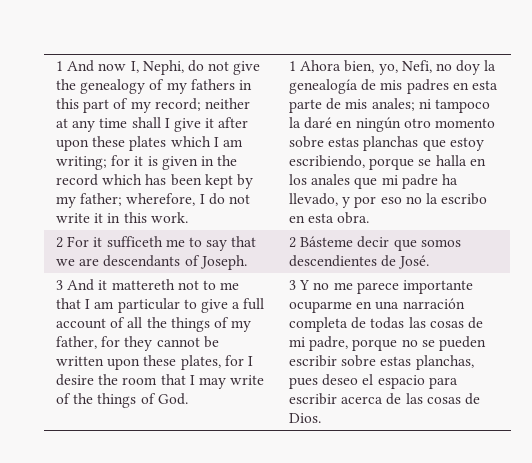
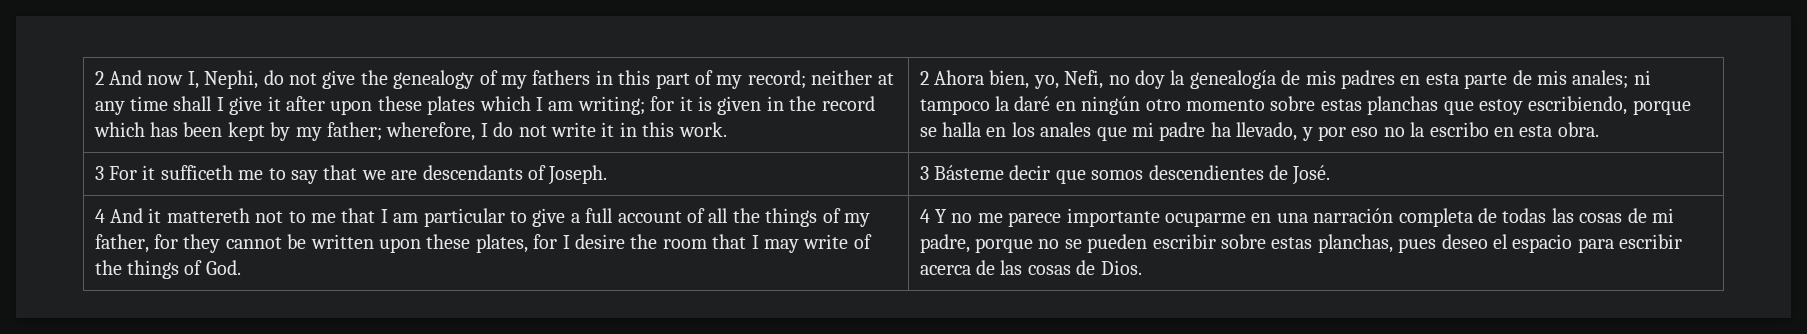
- 1 And now I, Nephi, do not give the genealogy of my fathers in this part of my record; neither at any time shall I give it after upon these plates which I am writing; for it is given in the record which has been kept by my father; wherefore, I do not write it in this work.
+ 2 And now I, Nephi, do not give the genealogy of my fathers in this part of my record; neither at any time shall I give it after upon these plates which I am writing; for it is given in the record which has been kept by my father; wherefore, I do not write it in this work.
- 1 Ahora bien, yo, Nefi, no doy la genealogía de mis padres en esta parte de mis anales; ni tampoco la daré en ningún otro momento sobre estas planchas que estoy escribiendo, porque se halla en los anales que mi padre ha llevado, y por eso no la escribo en esta obra.
+ 2 Ahora bien, yo, Nefi, no doy la genealogía de mis padres en esta parte de mis anales; ni tampoco la daré en ningún otro momento sobre estas planchas que estoy escribiendo, porque se halla en los anales que mi padre ha llevado, y por eso no la escribo en esta obra.
- 2 For it sufficeth me to say that we are descendants of Joseph. | 2 Básteme decir que somos descendientes de José.
+ 3 For it sufficeth me to say that we are descendants of Joseph. | 3 Básteme decir que somos descendientes de José.
- 3 And it mattereth not to me that I am particular to give a full account of all the things of my father, for they cannot be written upon these plates, for I desire the room that I may write of the things of God.
+ 4 And it mattereth not to me that I am particular to give a full account of all the things of my father, for they cannot be written upon these plates, for I desire the room that I may write of the things of God.
- 3 Y no me parece importante ocuparme en una narración completa de todas las cosas de mi padre, porque no se pueden escribir sobre estas planchas, pues deseo el espacio para escribir acerca de las cosas de Dios.
+ 4 Y no me parece importante ocuparme en una narración completa de todas las cosas de mi padre, porque no se pueden escribir sobre estas planchas, pues deseo el espacio para escribir acerca de las cosas de Dios.

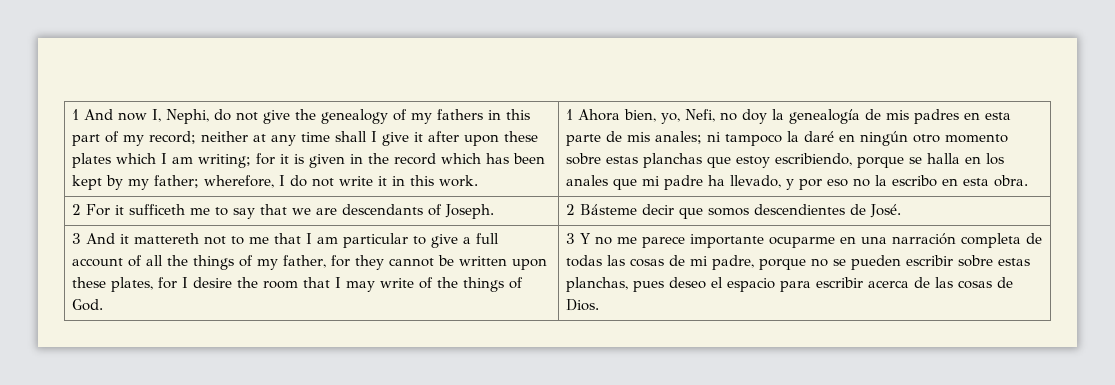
- 2 And now I, Nephi, do not give the genealogy of my fathers in this part of my record; neither at any time shall I give it after upon these plates which I am writing; for it is given in the record which has been kept by my father; wherefore, I do not write it in this work.
+ 1 And now I, Nephi, do not give the genealogy of my fathers in this part of my record; neither at any time shall I give it after upon these plates which I am writing; for it is given in the record which has been kept by my father; wherefore, I do not write it in this work.
- 2 Ahora bien, yo, Nefi, no doy la genealogía de mis padres en esta parte de mis anales; ni tampoco la daré en ningún otro momento sobre estas planchas que estoy escribiendo, porque se halla en los anales que mi padre ha llevado, y por eso no la escribo en esta obra.
+ 1 Ahora bien, yo, Nefi, no doy la genealogía de mis padres en esta parte de mis anales; ni tampoco la daré en ningún otro momento sobre estas planchas que estoy escribiendo, porque se halla en los anales que mi padre ha llevado, y por eso no la escribo en esta obra.
- 3 For it sufficeth me to say that we are descendants of Joseph. | 3 Básteme decir que somos descendientes de José.
+ 2 For it sufficeth me to say that we are descendants of Joseph. | 2 Básteme decir que somos descendientes de José.
- 4 And it mattereth not to me that I am particular to give a full account of all the things of my father, for they cannot be written upon these plates, for I desire the room that I may write of the things of God.
+ 3 And it mattereth not to me that I am particular to give a full account of all the things of my father, for they cannot be written upon these plates, for I desire the room that I may write of the things of God.
- 4 Y no me parece importante ocuparme en una narración completa de todas las cosas de mi padre, porque no se pueden escribir sobre estas planchas, pues deseo el espacio para escribir acerca de las cosas de Dios.
+ 3 Y no me parece importante ocuparme en una narración completa de todas las cosas de mi padre, porque no se pueden escribir sobre estas planchas, pues deseo el espacio para escribir acerca de las cosas de Dios.

